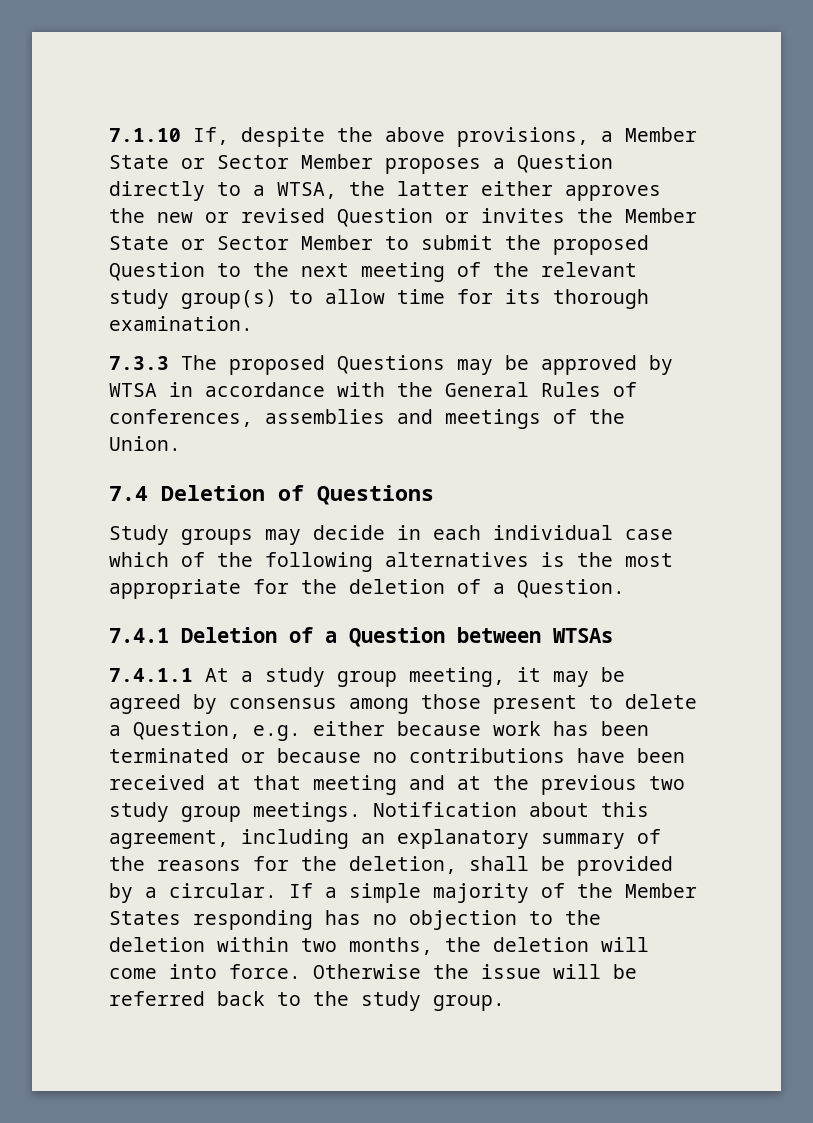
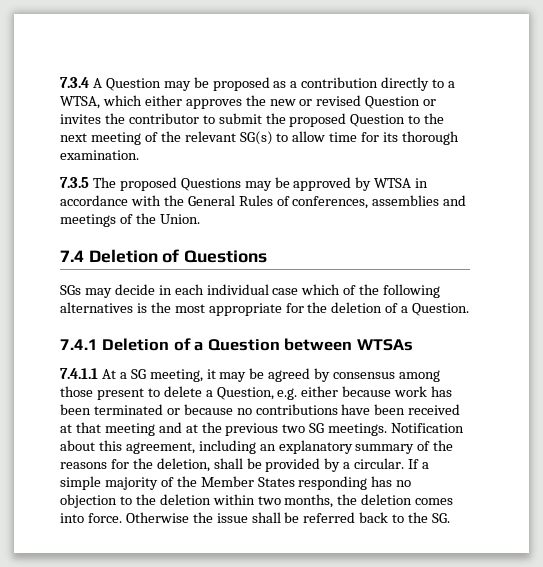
- 7.1.10 If, despite the above provisions, a Member State or Sector Member proposes a Question directly to a WTSA, the latter either approves the new or revised Question or invites the Member State or Sector Member to submit the proposed Question to the next meeting of the relevant study group(s) to allow time for its thorough examination.
+ 7.3.4 A Question may be proposed as a contribution directly to a WTSA, which either approves the new or revised Question or invites the contributor to submit the proposed Question to the next meeting of the relevant SG(s) to allow time for its thorough examination.
- 7.3.3 The proposed Questions may be approved by WTSA in accordance with the General Rules of conferences, assemblies and meetings of the Union.
+ 7.3.5 The proposed Questions may be approved by WTSA in accordance with the General Rules of conferences, assemblies and meetings of the Union.
- Study groups may decide in each individual case which of the following alternatives is the most appropriate for the deletion of a Question.
+ SGs may decide in each individual case which of the following alternatives is the most appropriate for the deletion of a Question.
- 7.4.1.1 At a study group meeting, it may be agreed by consensus among those present to delete a Question, e.g. either because work has been terminated or because no contributions have been received at that meeting and at the previous two study group meetings.
+ 7.4.1.1 At a SG meeting, it may be agreed by consensus among those present to delete a Question, e.g. either because work has been terminated or because no contributions have been received at that meeting and at the previous two SG meetings.
- If a simple majority of the Member States responding has no objection to the deletion within two months, the deletion will come into force.
+ If a simple majority of the Member States responding has no objection to the deletion within two months, the deletion comes into force.
- Otherwise the issue will be referred back to the study group.
+ Otherwise the issue shall be referred back to the SG.

